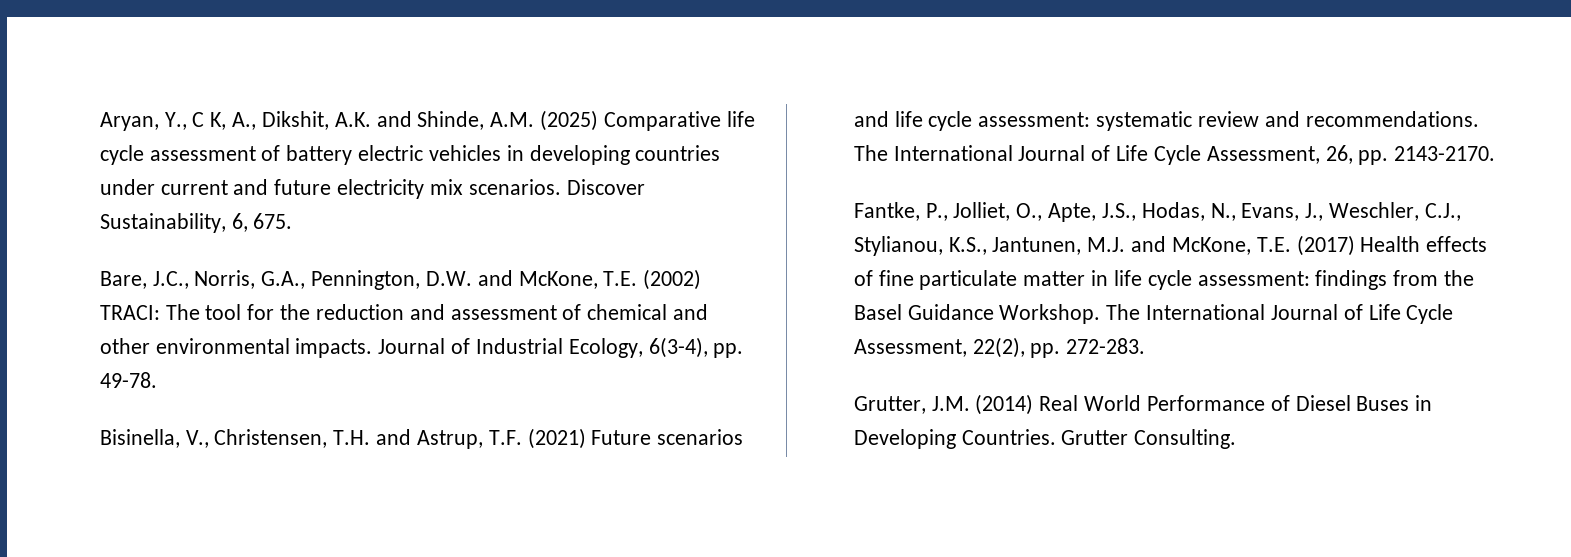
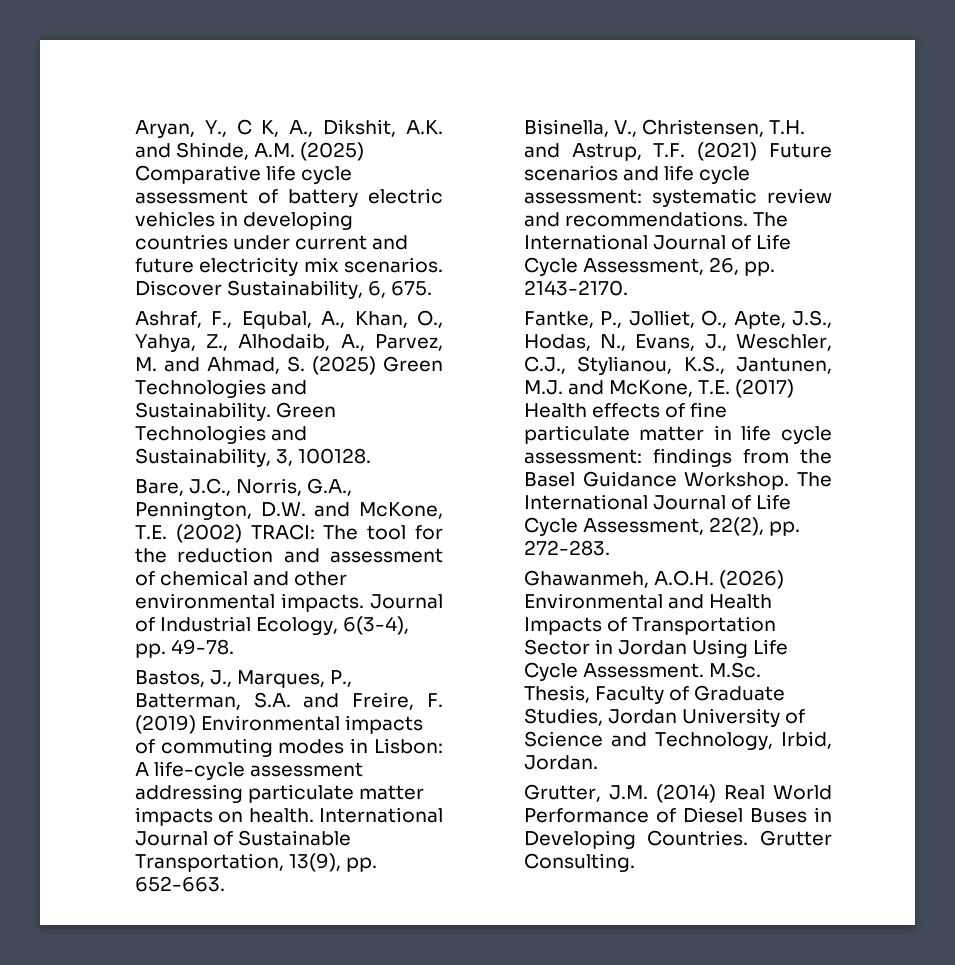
+ Ashraf, F., Equbal, A., Khan, O., Yahya, Z., Alhodaib, A., Parvez, M. and Ahmad, S. (2025) Green Technologies and Sustainability. Green Technologies and Sustainability, 3, 100128.
+ Bastos, J., Marques, P., Batterman, S.A. and Freire, F. (2019) Environmental impacts of commuting modes in Lisbon: A life-cycle assessment addressing particulate matter impacts on health. International Journal of Sustainable Transportation, 13(9), pp. 652-663.
+ Ghawanmeh, A.O.H. (2026) Environmental and Health Impacts of Transportation Sector in Jordan Using Life Cycle Assessment. M.Sc. Thesis, Faculty of Graduate Studies, Jordan University of Science and Technology, Irbid, Jordan.

